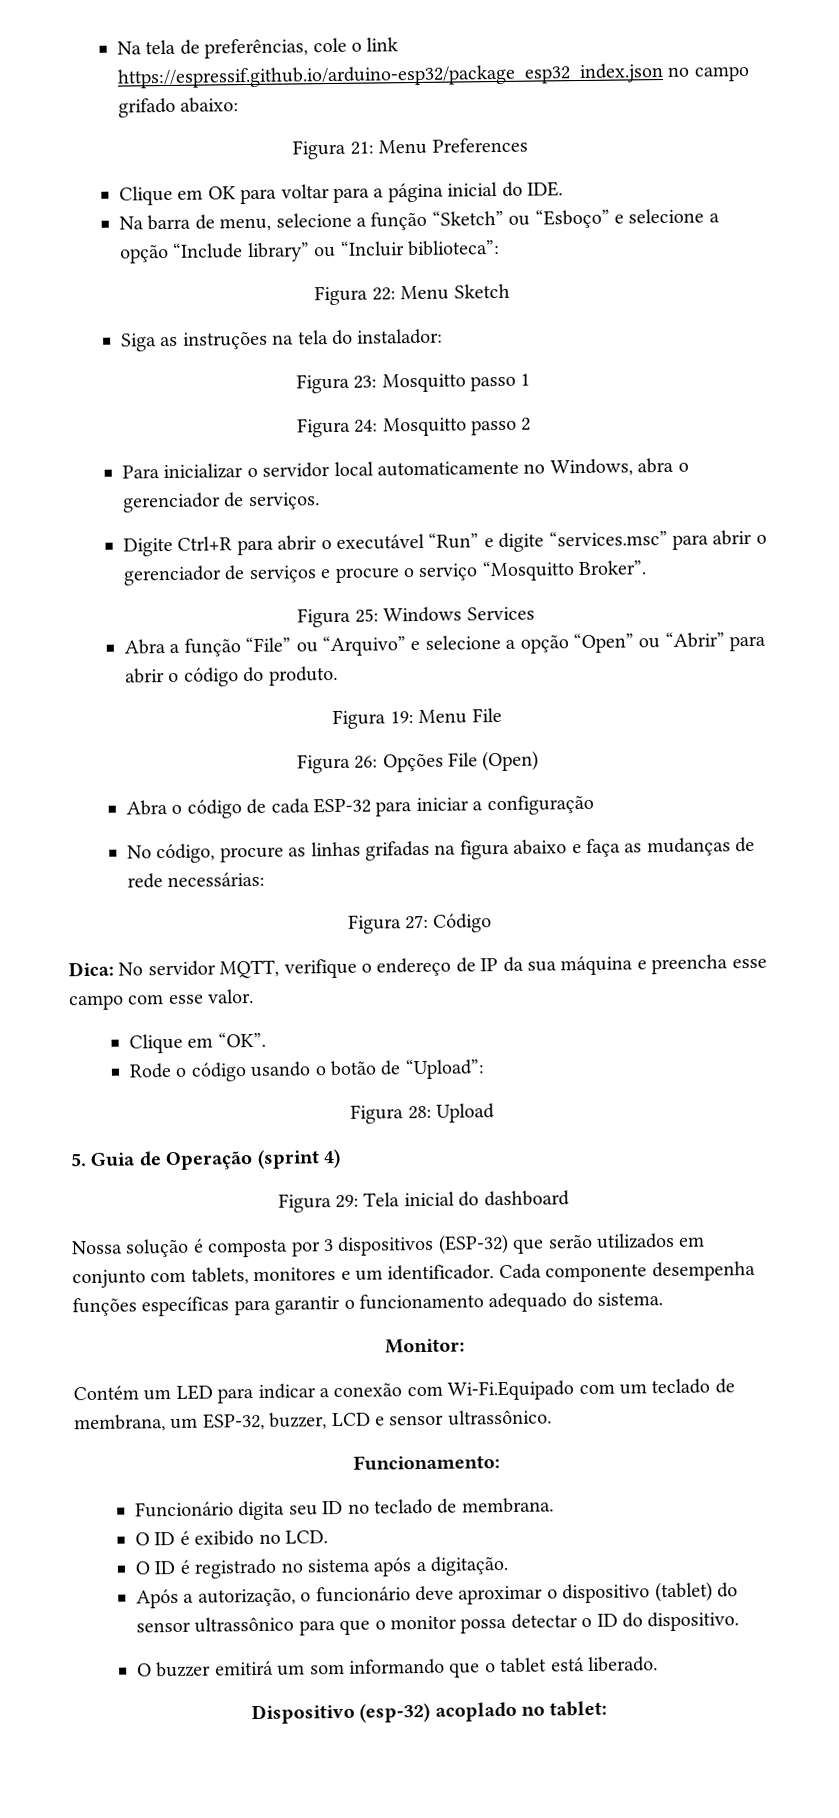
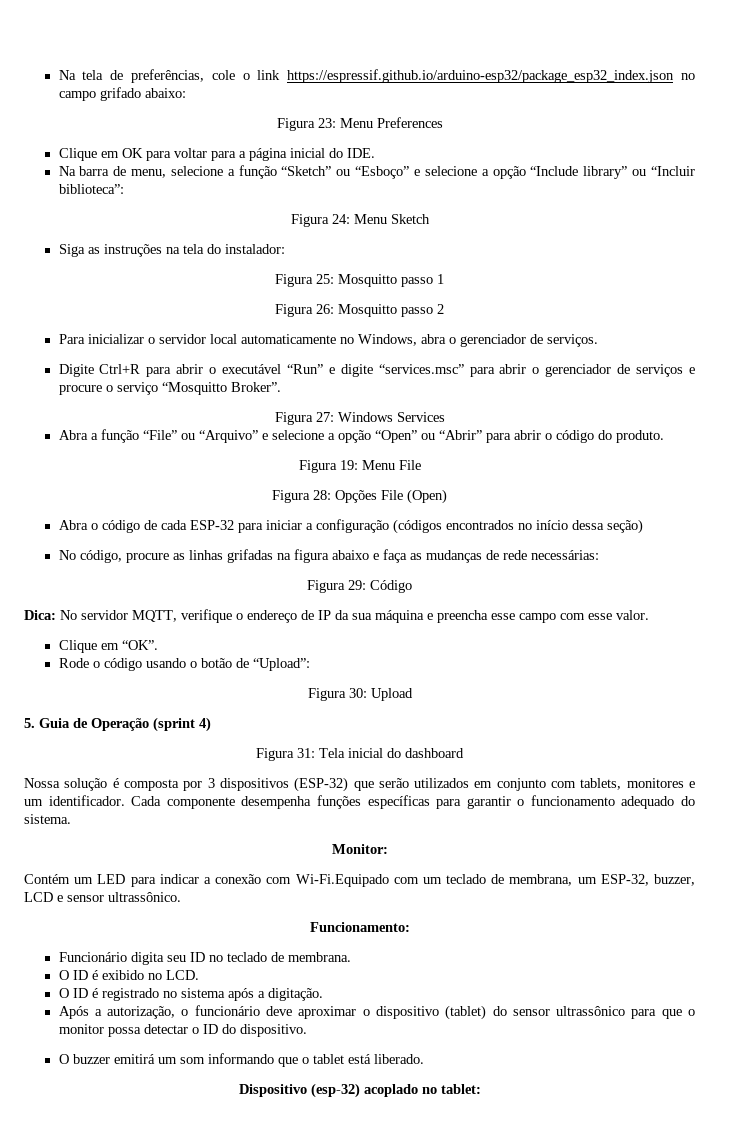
- Figura 21: Menu Preferences
+ Figura 23: Menu Preferences
- Figura 22: Menu Sketch
+ Figura 24: Menu Sketch
- Figura 23: Mosquitto passo 1
+ Figura 25: Mosquitto passo 1
- Figura 24: Mosquitto passo 2
+ Figura 26: Mosquitto passo 2
- Figura 25: Windows Services
+ Figura 27: Windows Services
- Figura 26: Opções File (Open)
+ Figura 28: Opções File (Open)
- Abra o código de cada ESP-32 para iniciar a configuração
+ Abra o código de cada ESP-32 para iniciar a configuração (códigos encontrados no início dessa seção)
- Figura 27: Código
+ Figura 29: Código
- Figura 28: Upload
+ Figura 30: Upload
- Figura 29: Tela inicial do dashboard
+ Figura 31: Tela inicial do dashboard

